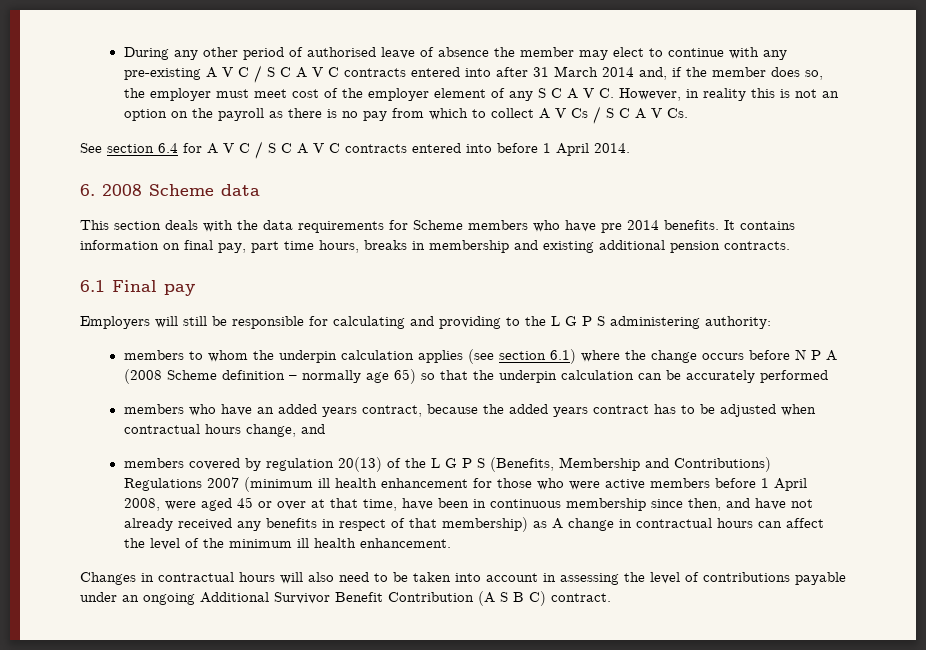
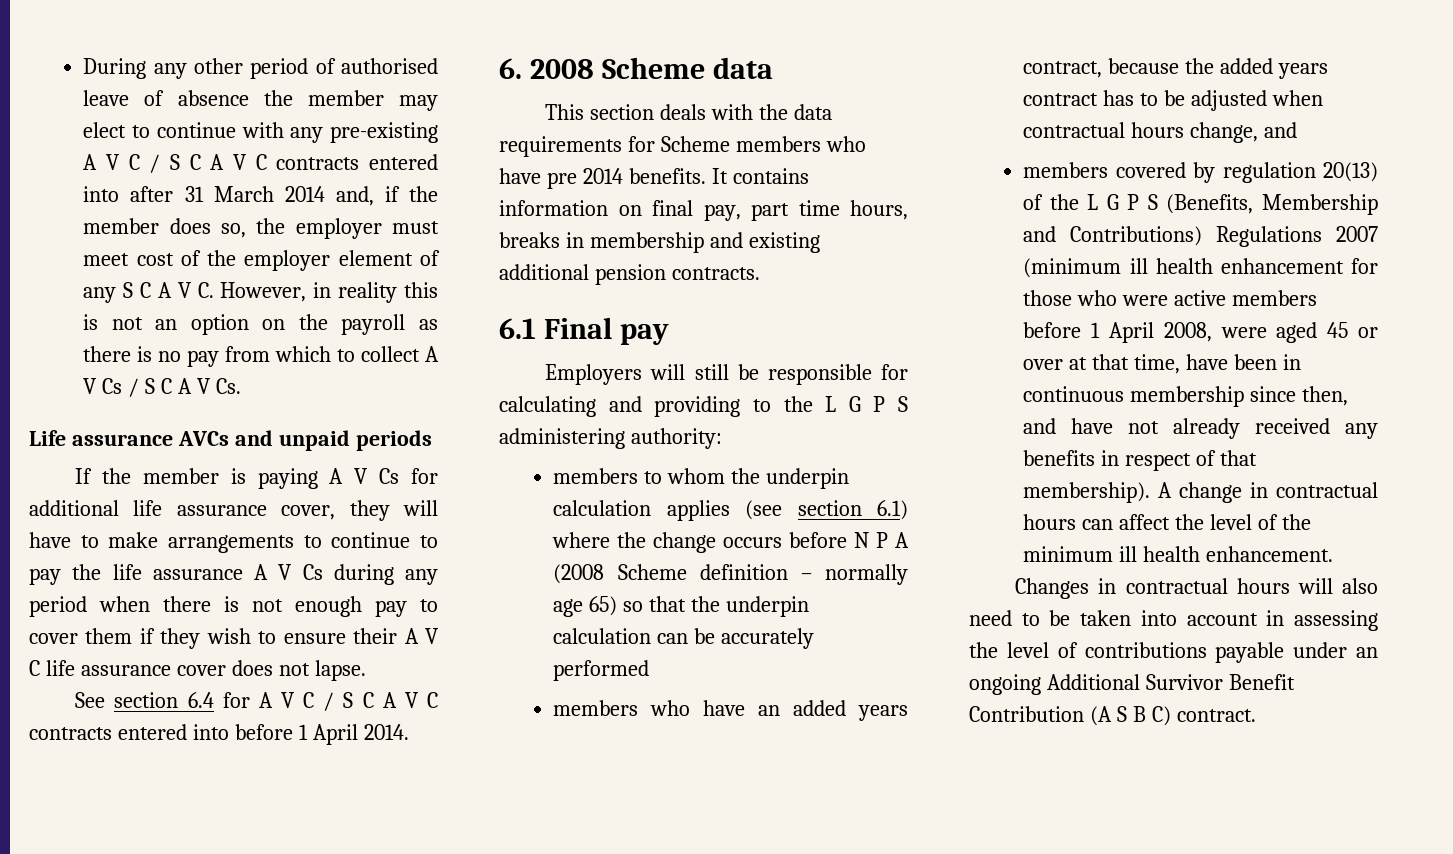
+ Life assurance AVCs and unpaid periods
+ If the member is paying A V Cs for additional life assurance cover, they will have to make arrangements to continue to pay the life assurance A V Cs during any period when there is not enough pay to cover them if they wish to ensure their A V C life assurance cover does not lapse.
- members covered by regulation 20(13) of the L G P S (Benefits, Membership and Contributions) Regulations 2007 (minimum ill health enhancement for those who were active members before 1 April 2008, were aged 45 or over at that time, have been in continuous membership since then, and have not already received any benefits in respect of that membership) as A change in contractual hours can affect the level of the minimum ill health enhancement.
+ members covered by regulation 20(13) of the L G P S (Benefits, Membership and Contributions) Regulations 2007 (minimum ill health enhancement for those who were active members before 1 April 2008, were aged 45 or over at that time, have been in continuous membership since then, and have not already received any benefits in respect of that membership). A change in contractual hours can affect the level of the minimum ill health enhancement.

